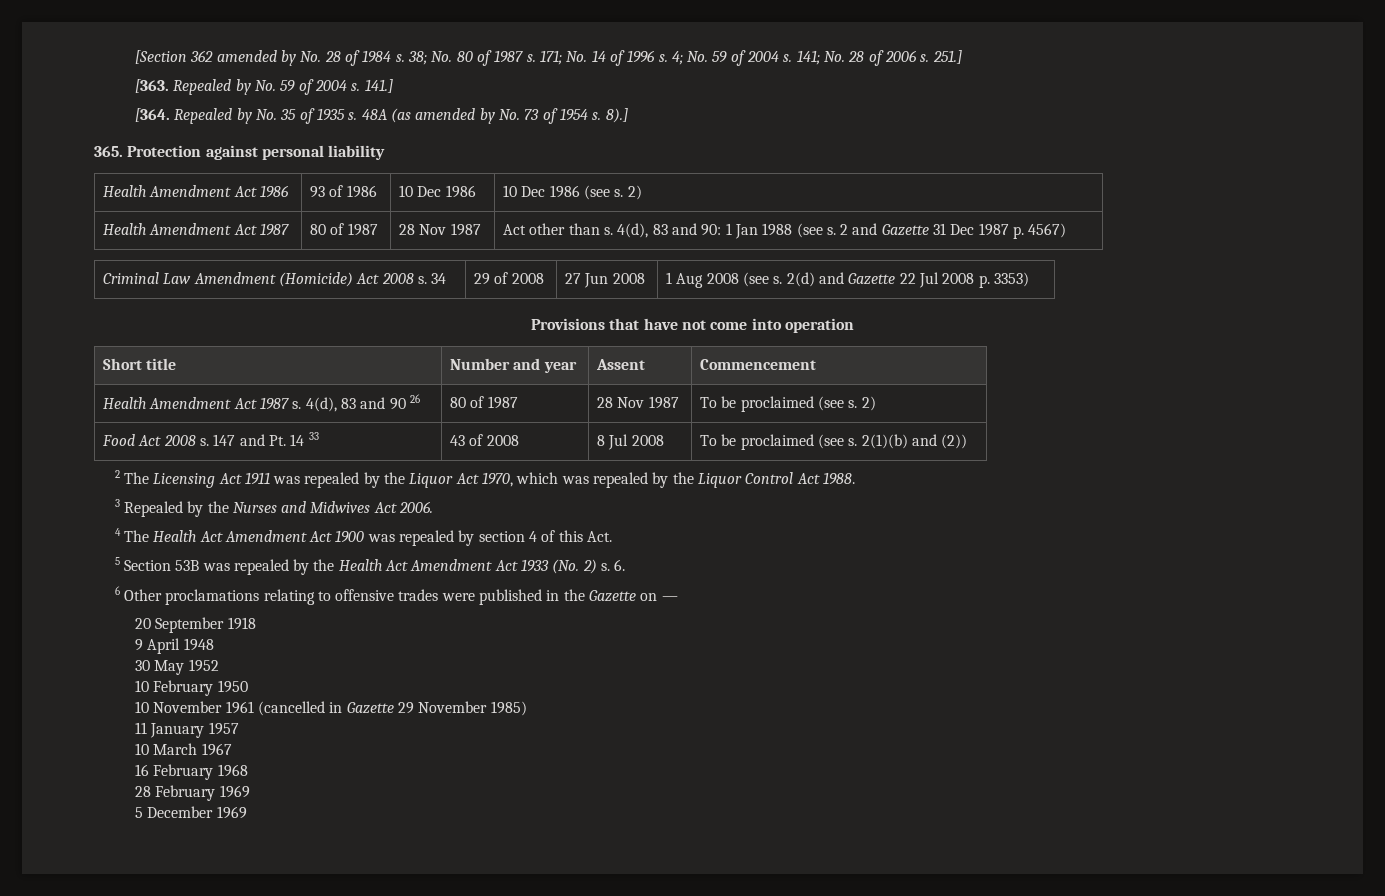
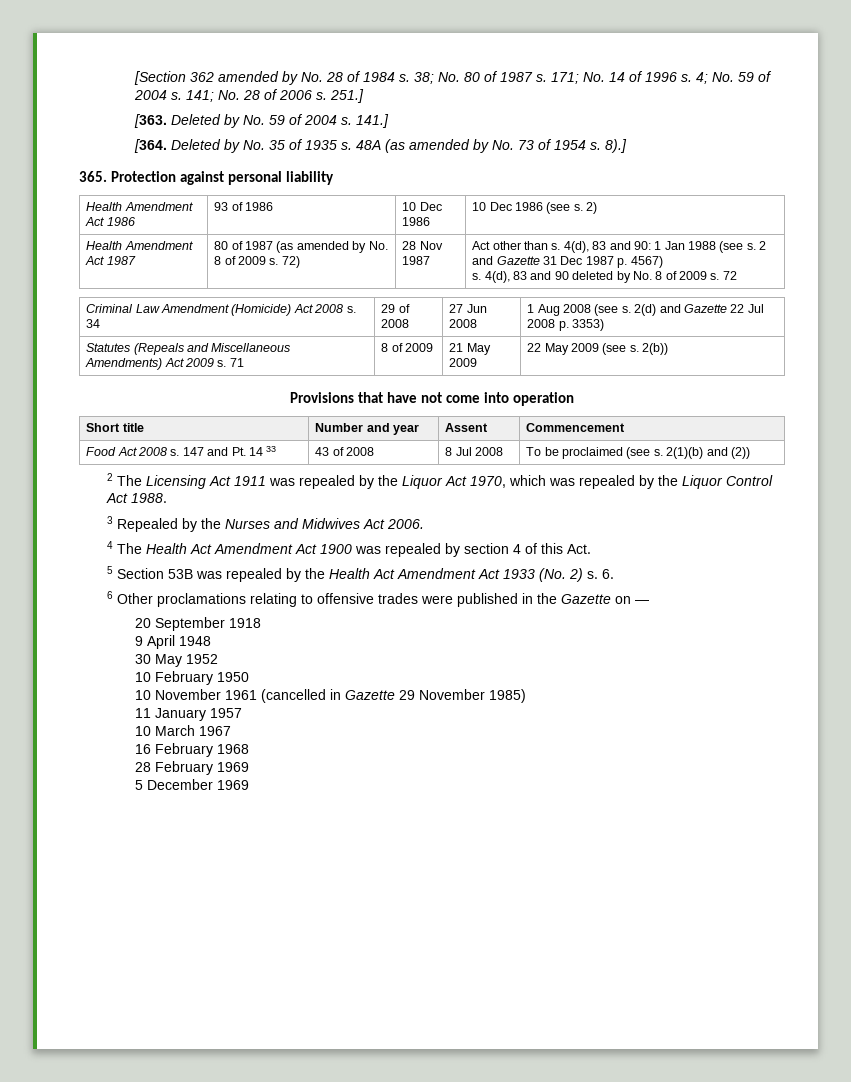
- [363. Repealed by No. 59 of 2004 s.
+ [363. Deleted by No. 59 of 2004 s.
- [364. Repealed by No. 35 of 1935 s.
+ [364. Deleted by No. 35 of 1935 s.
- Health Amendment Act 1987 | 80 of 1987
+ Health Amendment Act 1987 | 80 of 1987 (as amended by No. 8 of 2009 s. 72)
+ s. 4(d), 83 and 90 deleted by No. 8 of 2009 s. 72
+ Statutes (Repeals and Miscellaneous Amendments) Act 2009 s. 71 | 8 of 2009 | 21 May 2009 | 22 May 2009 (see s. 2(b))
- Health Amendment Act 1987 s. 4(d), 83 and 90 26 | 80 of 1987 | 28 Nov 1987 | To be proclaimed (see s. 2)

